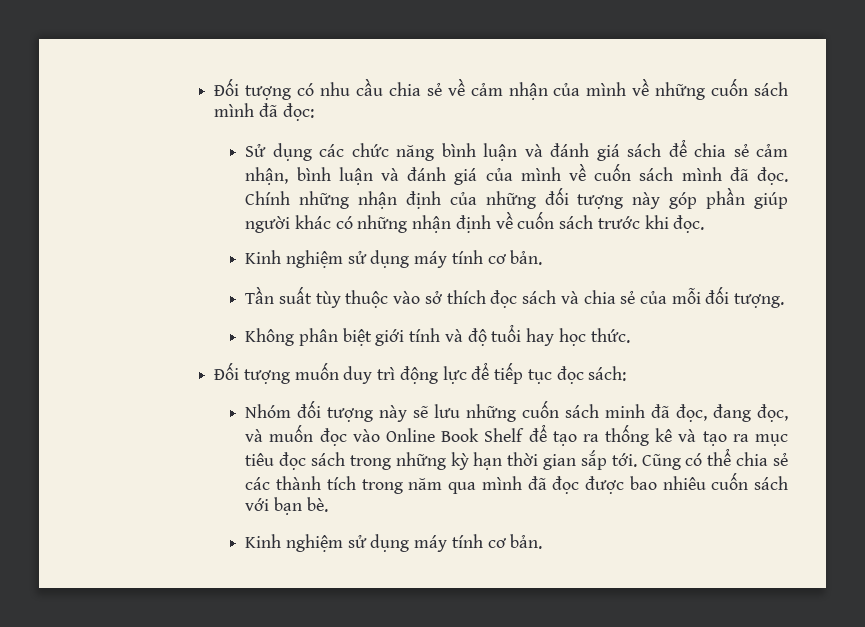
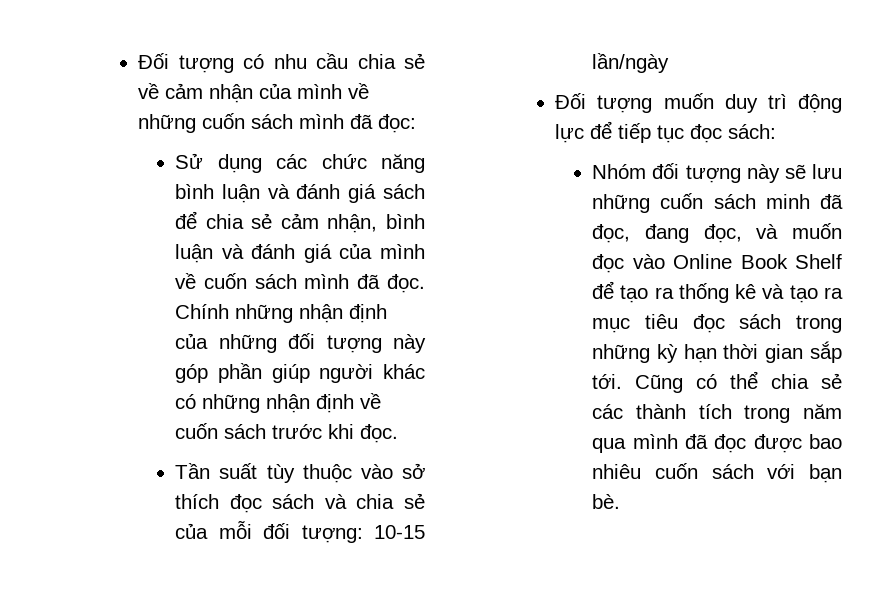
  Chính những nhận định của những đối tượng này góp phần giúp người khác có những nhận định về cuốn sách trước khi đọc.
- Kinh nghiệm sử dụng máy tính cơ bản.
- Tần suất tùy thuộc vào sở thích đọc sách và chia sẻ của mỗi đối tượng.
- Không phân biệt giới tính và độ tuổi hay học thức.
+ Tần suất tùy thuộc vào sở thích đọc sách và chia sẻ của mỗi đối tượng: 10-15 lần/ngày
  Cũng có thể chia sẻ các thành tích trong năm qua mình đã đọc được bao nhiêu cuốn sách với bạn bè.
- Kinh nghiệm sử dụng máy tính cơ bản.

